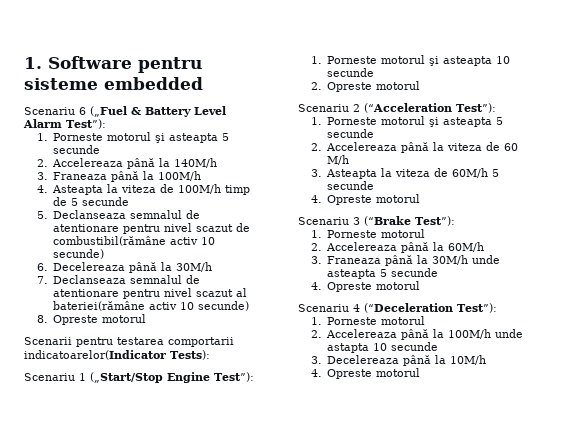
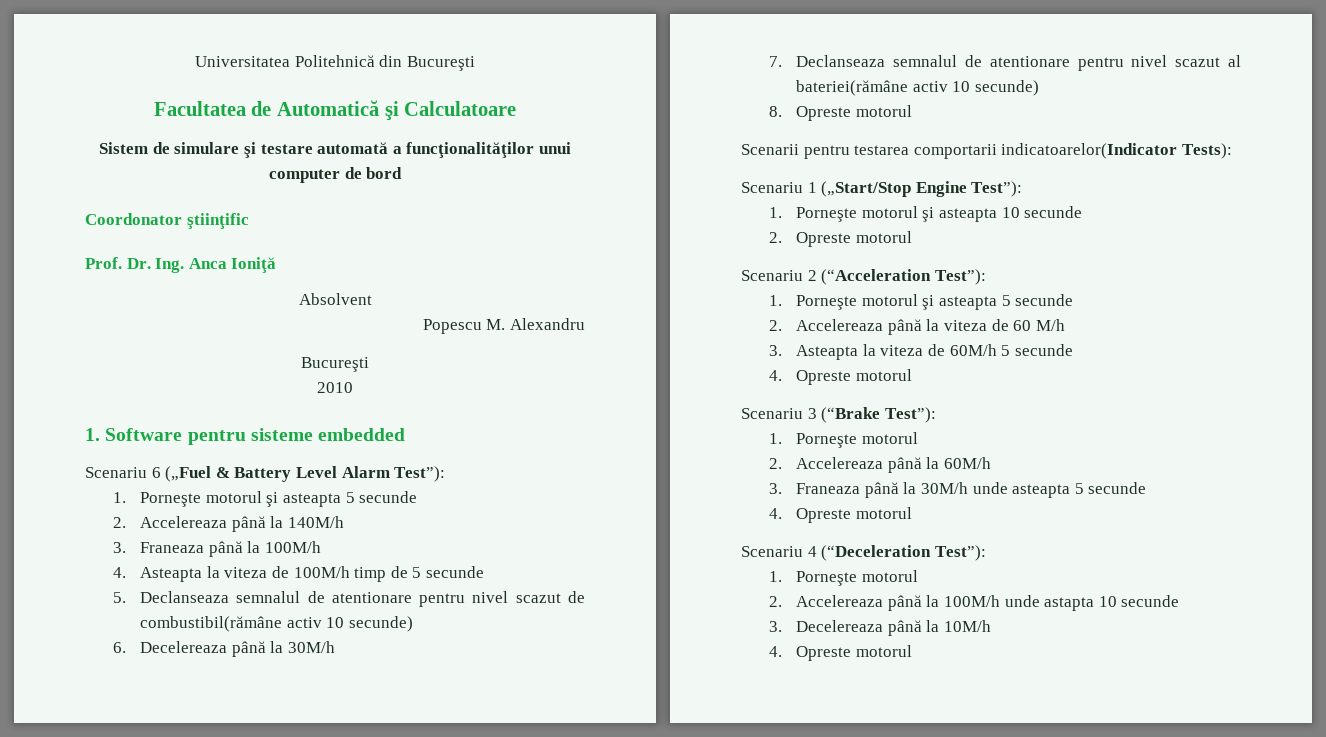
+ Universitatea Politehnică din Bucureşti
+ Facultatea de Automatică şi Calculatoare
+ Sistem de simulare şi testare automată a funcţionalităţilor unui computer de bord
+ Coordonator ştiinţific
+ Prof. Dr. Ing. Anca Ioniţă
+ Absolvent
+ Popescu M. Alexandru
+ Bucureşti
+ 2010
  Scenariu 6 („Fuel & Battery Level Alarm Test”):
- 1. Porneste motorul şi asteapta 5 secunde
+ 1. Porneşte motorul şi asteapta 5 secunde
- 1. Porneste motorul şi asteapta 10 secunde
+ 1. Porneşte motorul şi asteapta 10 secunde
  Scenariu 2 (“Acceleration Test”):
- 1. Porneste motorul şi asteapta 5 secunde
+ 1. Porneşte motorul şi asteapta 5 secunde
  Scenariu 3 (“Brake Test”):
- 1. Porneste motorul
+ 1. Porneşte motorul
  Scenariu 4 (“Deceleration Test”):
- 1. Porneste motorul
+ 1. Porneşte motorul

